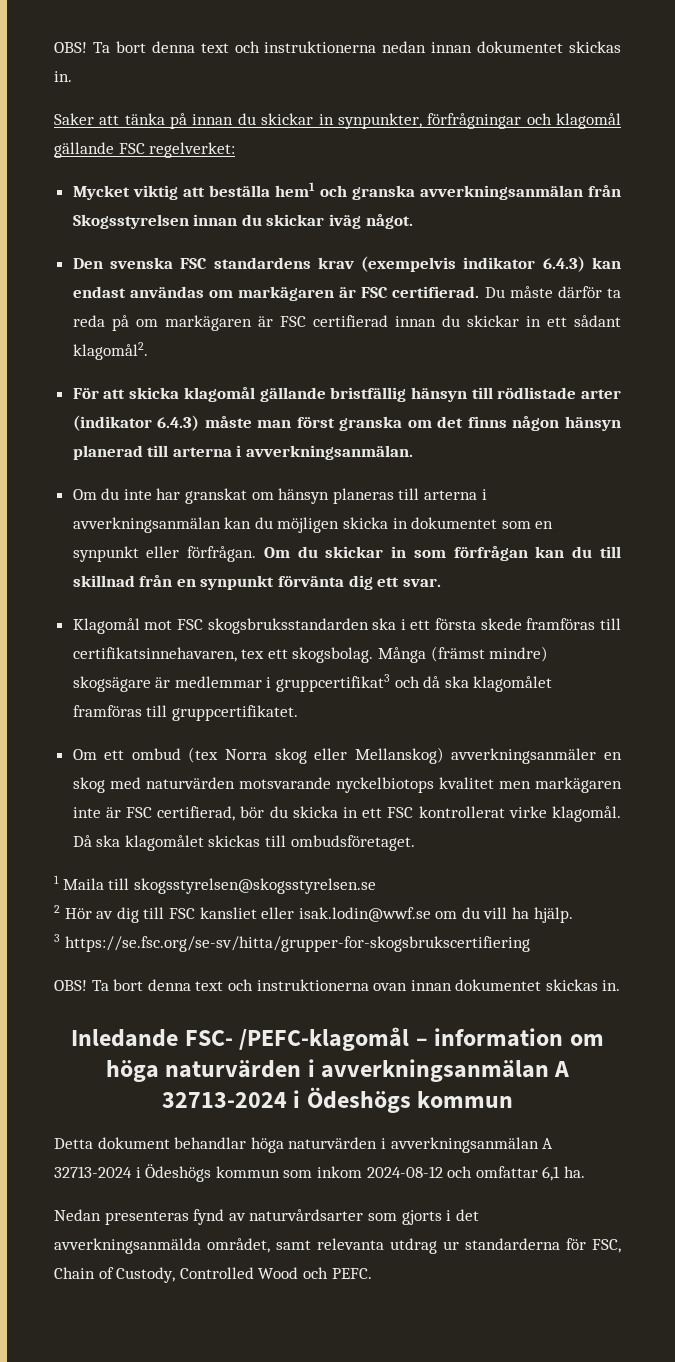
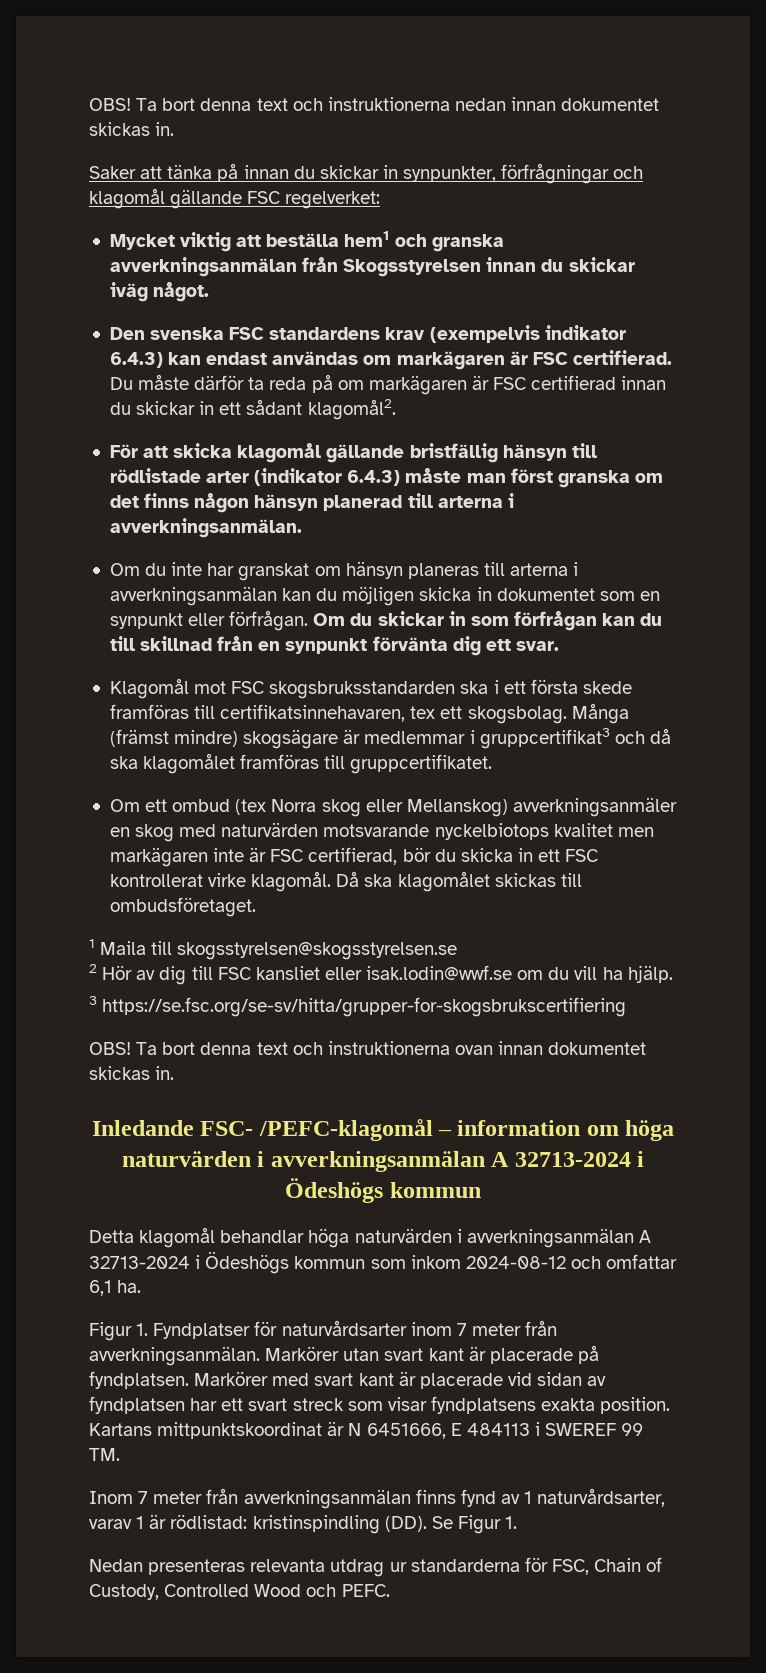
- Detta dokument behandlar höga naturvärden i avverkningsanmälan A 32713-2024 i Ödeshögs kommun som inkom 2024-08-12 och omfattar 6,1 ha.
+ Detta klagomål behandlar höga naturvärden i avverkningsanmälan A 32713-2024 i Ödeshögs kommun som inkom 2024-08-12 och omfattar 6,1 ha.
- Nedan presenteras fynd av naturvårdsarter som gjorts i det avverkningsanmälda området, samt relevanta utdrag ur standarderna för FSC, Chain of Custody, Controlled Wood och PEFC.
+ Figur 1. Fyndplatser för naturvårdsarter inom 7 meter från avverkningsanmälan. Markörer utan svart kant är placerade på fyndplatsen. Markörer med svart kant är placerade vid sidan av fyndplatsen har ett svart streck som visar fyndplatsens exakta position. Kartans mittpunktskoordinat är N 6451666, E 484113 i SWEREF 99 TM.
+ Inom 7 meter från avverkningsanmälan finns fynd av 1 naturvårdsarter, varav 1 är rödlistad: kristinspindling (DD). Se Figur 1.
+ Nedan presenteras relevanta utdrag ur standarderna för FSC, Chain of Custody, Controlled Wood och PEFC.

